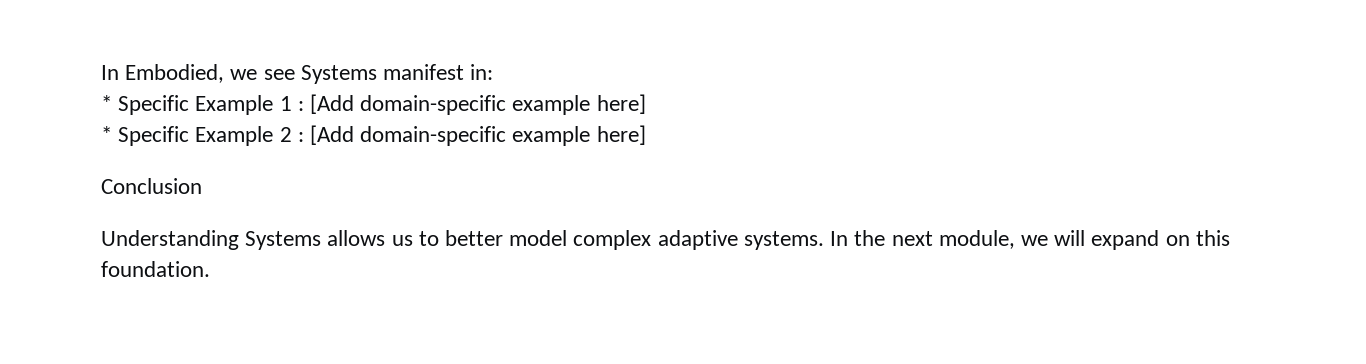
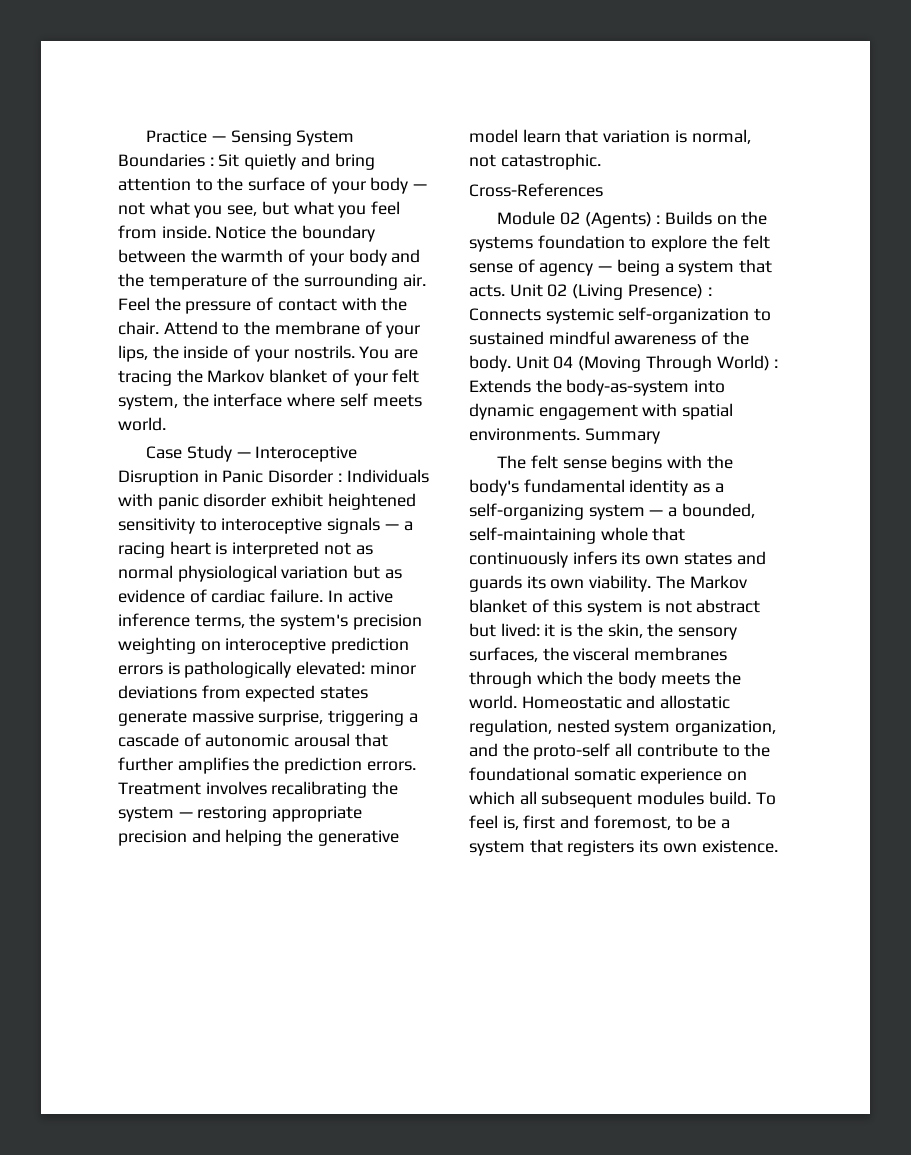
- In Embodied, we see Systems manifest in:
- * Specific Example 1 : [Add domain-specific example here]
- * Specific Example 2 : [Add domain-specific example here]
- Conclusion
- Understanding Systems allows us to better model complex adaptive systems. In the next module, we will expand on this foundation.
+ Practice — Sensing System Boundaries : Sit quietly and bring attention to the surface of your body — not what you see, but what you feel from inside. Notice the boundary between the warmth of your body and the temperature of the surrounding air. Feel the pressure of contact with the chair. Attend to the membrane of your lips, the inside of your nostrils. You are tracing the Markov blanket of your felt system, the interface where self meets world.
+ Case Study — Interoceptive Disruption in Panic Disorder : Individuals with panic disorder exhibit heightened sensitivity to interoceptive signals — a racing heart is interpreted not as normal physiological variation but as evidence of cardiac failure. In active inference terms, the system's precision weighting on interoceptive prediction errors is pathologically elevated: minor deviations from expected states generate massive surprise, triggering a cascade of autonomic arousal that further amplifies the prediction errors. Treatment involves recalibrating the system — restoring appropriate precision and helping the generative model learn that variation is normal, not catastrophic.
+ Cross-References
+ Module 02 (Agents) : Builds on the systems foundation to explore the felt sense of agency — being a system that acts. Unit 02 (Living Presence) : Connects systemic self-organization to sustained mindful awareness of the body. Unit 04 (Moving Through World) : Extends the body-as-system into dynamic engagement with spatial environments. Summary
+ The felt sense begins with the body's fundamental identity as a self-organizing system — a bounded, self-maintaining whole that continuously infers its own states and guards its own viability. The Markov blanket of this system is not abstract but lived: it is the skin, the sensory surfaces, the visceral membranes through which the body meets the world. Homeostatic and allostatic regulation, nested system organization, and the proto-self all contribute to the foundational somatic experience on which all subsequent modules build. To feel is, first and foremost, to be a system that registers its own existence.

